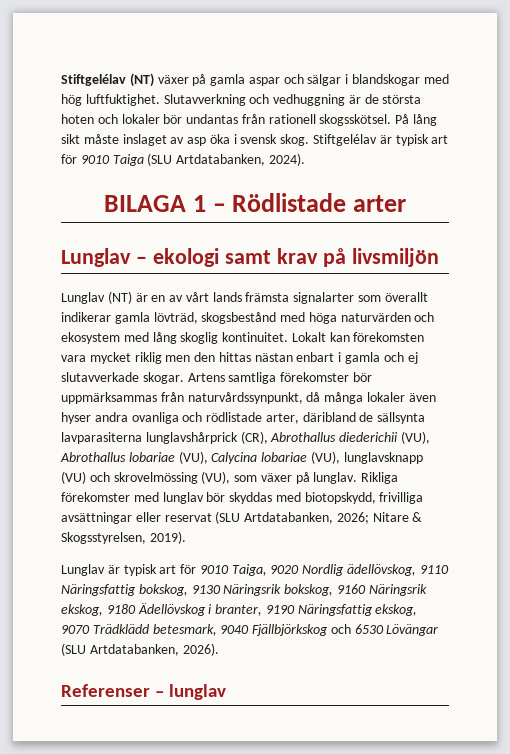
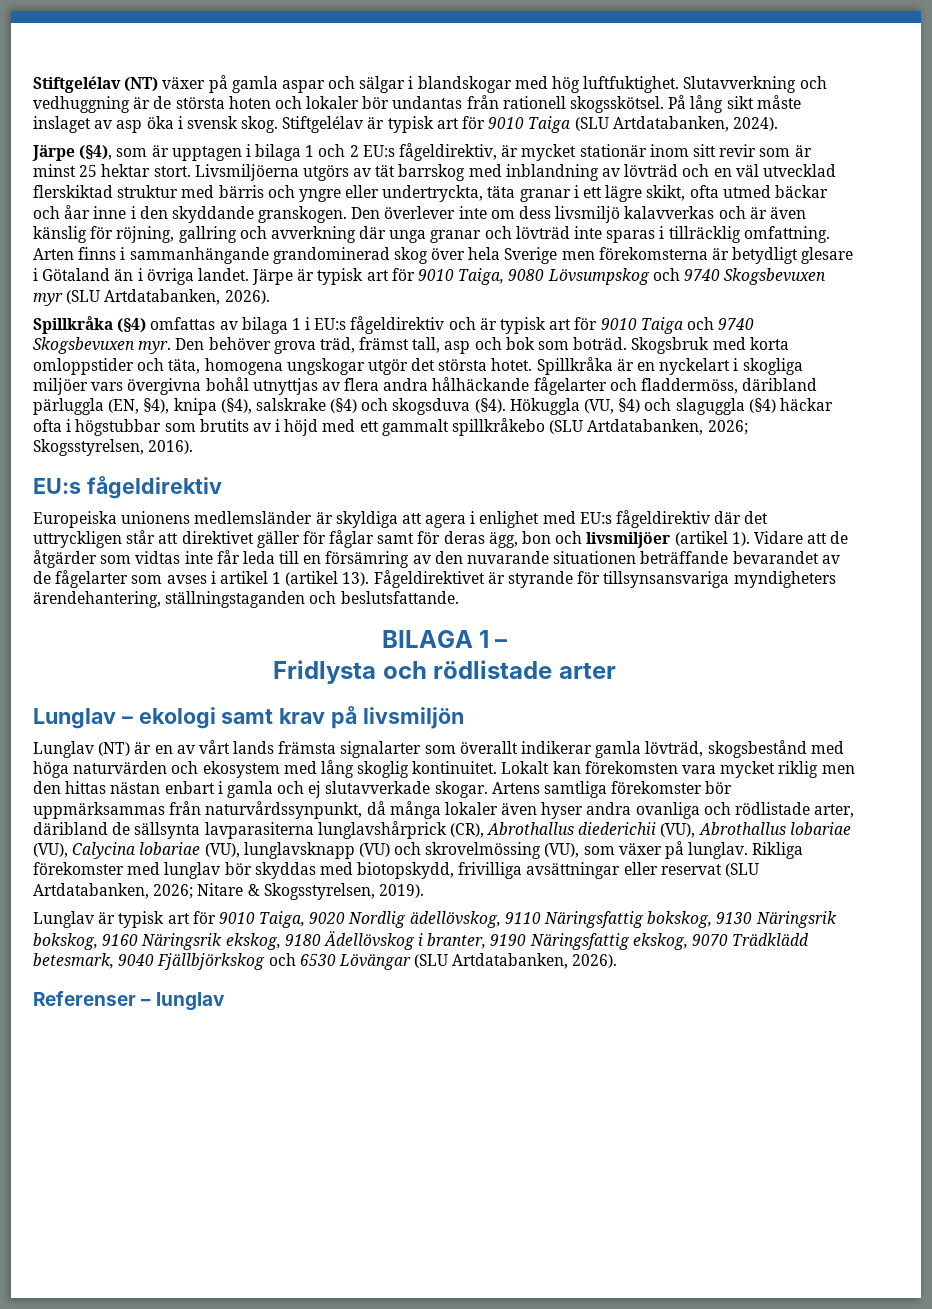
+ Järpe (§4), som är upptagen i bilaga 1 och 2 EU:s fågeldirektiv, är mycket stationär inom sitt revir som är minst 25 hektar stort. Livsmiljöerna utgörs av tät barrskog med inblandning av lövträd och en väl utvecklad flerskiktad struktur med bärris och yngre eller undertryckta, täta granar i ett lägre skikt, ofta utmed bäckar och åar inne i den skyddande granskogen. Den överlever inte om dess livsmiljö kalavverkas och är även känslig för röjning, gallring och avverkning där unga granar och lövträd inte sparas i tillräcklig omfattning. Arten finns i sammanhängande grandominerad skog över hela Sverige men förekomsterna är betydligt glesare i Götaland än i övriga landet. Järpe är typisk art för 9010 Taiga, 9080 Lövsumpskog och 9740 Skogsbevuxen myr (SLU Artdatabanken, 2026).
+ Spillkråka (§4) omfattas av bilaga 1 i EU:s fågeldirektiv och är typisk art för 9010 Taiga och 9740 Skogsbevuxen myr. Den behöver grova träd, främst tall, asp och bok som boträd. Skogsbruk med korta omloppstider och täta, homogena ungskogar utgör det största hotet. Spillkråka är en nyckelart i skogliga miljöer vars övergivna bohål utnyttjas av flera andra hålhäckande fågelarter och fladdermöss, däribland pärluggla (EN, §4), knipa (§4), salskrake (§4) och skogsduva (§4). Hökuggla (VU, §4) och slaguggla (§4) häckar ofta i högstubbar som brutits av i höjd med ett gammalt spillkråkebo (SLU Artdatabanken, 2026; Skogsstyrelsen, 2016).
+ EU:s fågeldirektiv
+ Europeiska unionens medlemsländer är skyldiga att agera i enlighet med EU:s fågeldirektiv där det uttryckligen står att direktivet gäller för fåglar samt för deras ägg, bon och livsmiljöer (artikel 1). Vidare att de åtgärder som vidtas inte får leda till en försämring av den nuvarande situationen beträffande bevarandet av de fågelarter som avses i artikel 1 (artikel 13). Fågeldirektivet är styrande för tillsynsansvariga myndigheters ärendehantering, ställningstaganden och beslutsfattande.
- BILAGA 1 – Rödlistade arter
+ BILAGA 1 –
+ Fridlysta och rödlistade arter

